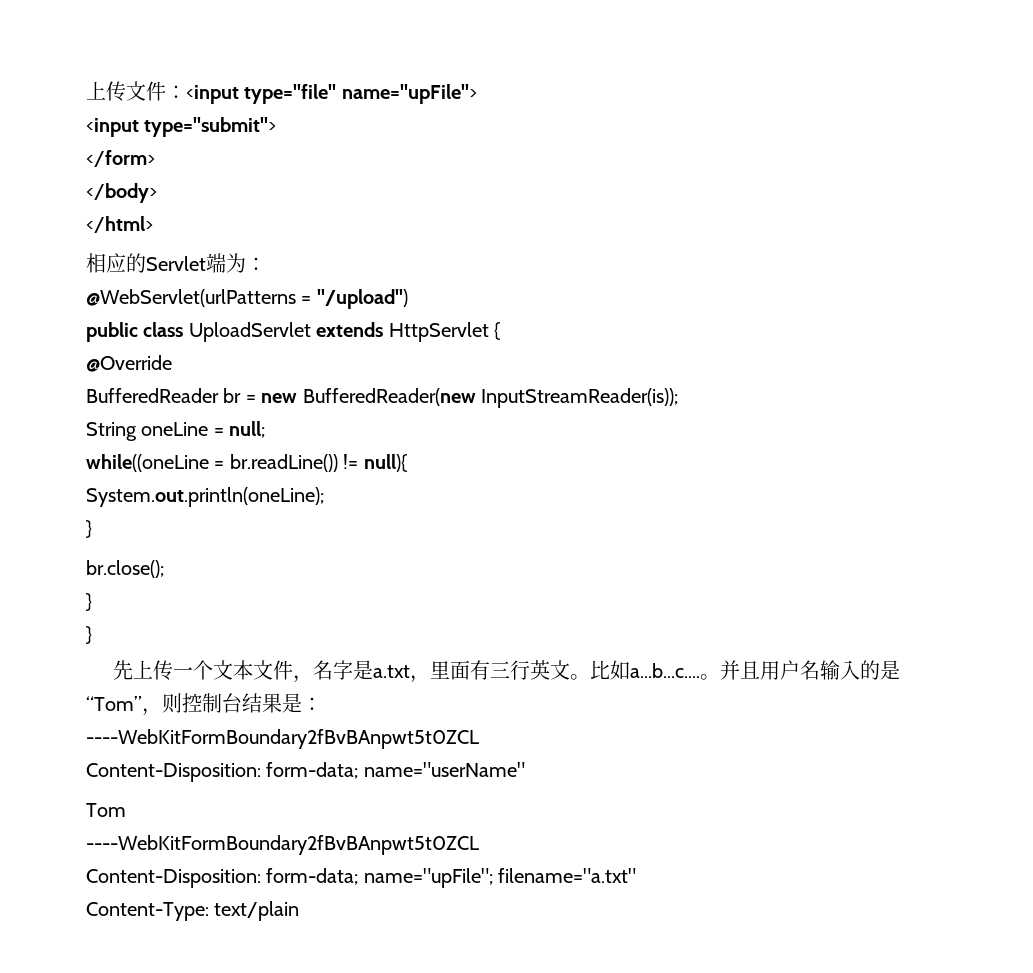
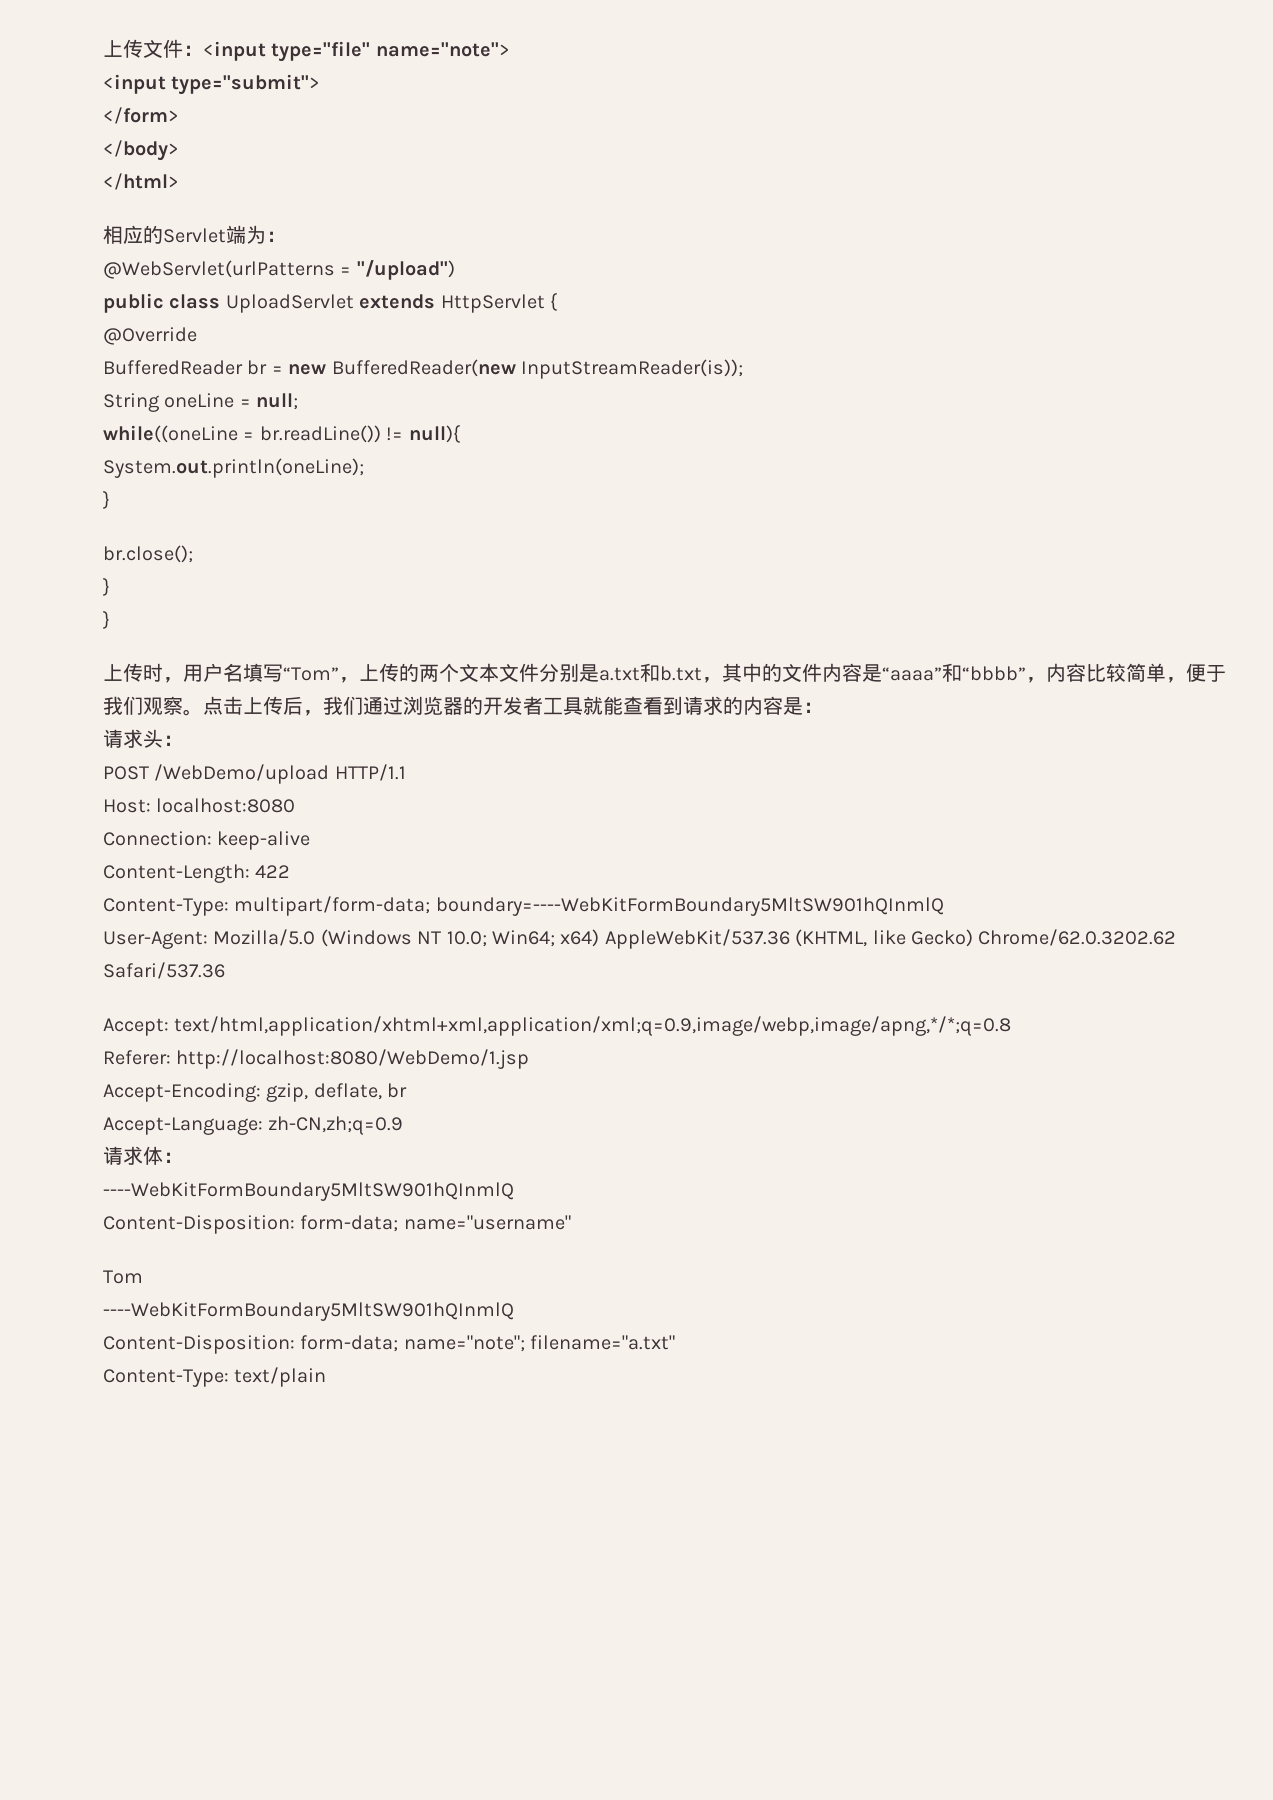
- 上传文件：<input type="file" name="upFile">
+ 上传文件：<input type="file" name="note">
- 先上传一个文本文件，名字是a.txt，里面有三行英文。比如a...b...c....。并且用户名输入的是“Tom”，则控制台结果是：
- ----WebKitFormBoundary2fBvBAnpwt5t0ZCL
- Content-Disposition: form-data; name="userName"
+ 上传时，用户名填写“Tom”，上传的两个文本文件分别是a.txt和b.txt，其中的文件内容是“aaaa”和“bbbb”，内容比较简单，便于我们观察。点击上传后，我们通过浏览器的开发者工具就能查看到请求的内容是：
+ 请求头：
+ POST /WebDemo/upload HTTP/1.1
+ Host: localhost:8080
+ Connection: keep-alive
+ Content-Length: 422
+ Content-Type: multipart/form-data; boundary=----WebKitFormBoundary5MltSW901hQInmlQ
+ User-Agent: Mozilla/5.0 (Windows NT 10.0; Win64; x64) AppleWebKit/537.36 (KHTML, like Gecko) Chrome/62.0.3202.62 Safari/537.36
+ Accept: text/html,application/xhtml+xml,application/xml;q=0.9,image/webp,image/apng,*/*;q=0.8
+ Referer: http://localhost:8080/WebDemo/1.jsp
+ Accept-Encoding: gzip, deflate, br
+ Accept-Language: zh-CN,zh;q=0.9
+ 请求体：
+ ----WebKitFormBoundary5MltSW901hQInmlQ
+ Content-Disposition: form-data; name="username"
  Tom
- ----WebKitFormBoundary2fBvBAnpwt5t0ZCL
- Content-Disposition: form-data; name="upFile"; filename="a.txt"
+ ----WebKitFormBoundary5MltSW901hQInmlQ
+ Content-Disposition: form-data; name="note"; filename="a.txt"

